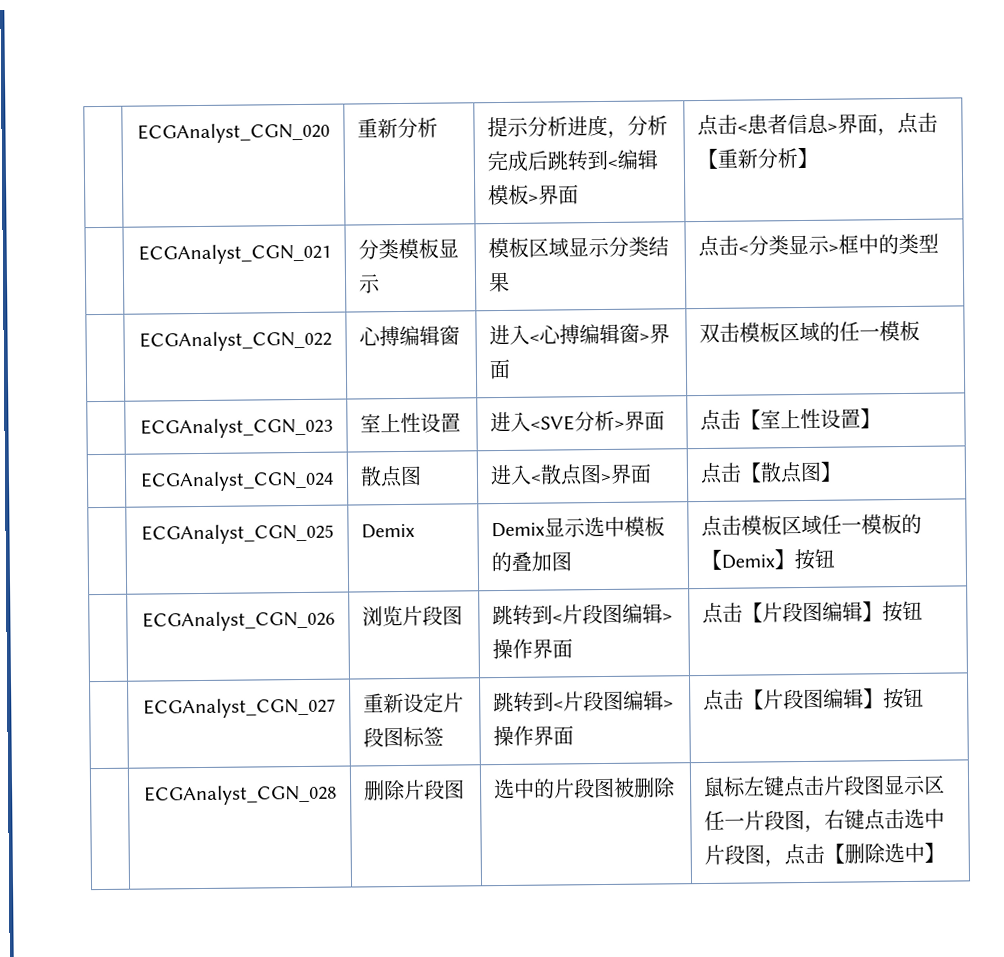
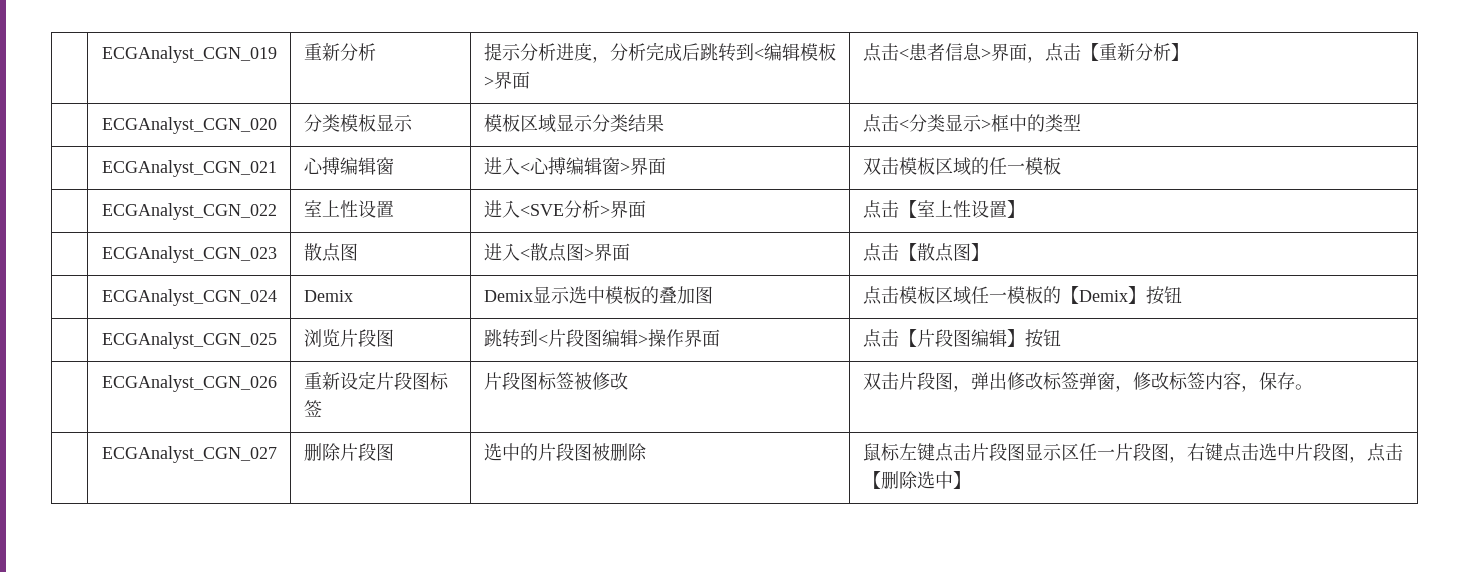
- | ECGAnalyst_CGN_020 | 重新分析 | 提示分析进度，分析完成后跳转到<编辑模板>界面 | 点击<患者信息>界面，点击【重新分析】
+ | ECGAnalyst_CGN_019 | 重新分析 | 提示分析进度，分析完成后跳转到<编辑模板>界面 | 点击<患者信息>界面，点击【重新分析】
- | ECGAnalyst_CGN_021 | 分类模板显示 | 模板区域显示分类结果 | 点击<分类显示>框中的类型
+ | ECGAnalyst_CGN_020 | 分类模板显示 | 模板区域显示分类结果 | 点击<分类显示>框中的类型
- | ECGAnalyst_CGN_022 | 心搏编辑窗 | 进入<心搏编辑窗>界面 | 双击模板区域的任一模板
+ | ECGAnalyst_CGN_021 | 心搏编辑窗 | 进入<心搏编辑窗>界面 | 双击模板区域的任一模板
- | ECGAnalyst_CGN_023 | 室上性设置 | 进入<SVE分析>界面 | 点击【室上性设置】
+ | ECGAnalyst_CGN_022 | 室上性设置 | 进入<SVE分析>界面 | 点击【室上性设置】
- | ECGAnalyst_CGN_024 | 散点图 | 进入<散点图>界面 | 点击【散点图】
+ | ECGAnalyst_CGN_023 | 散点图 | 进入<散点图>界面 | 点击【散点图】
- | ECGAnalyst_CGN_025 | Demix | Demix显示选中模板的叠加图 | 点击模板区域任一模板的【Demix】按钮
+ | ECGAnalyst_CGN_024 | Demix | Demix显示选中模板的叠加图 | 点击模板区域任一模板的【Demix】按钮
- | ECGAnalyst_CGN_026 | 浏览片段图 | 跳转到<片段图编辑>操作界面 | 点击【片段图编辑】按钮
+ | ECGAnalyst_CGN_025 | 浏览片段图 | 跳转到<片段图编辑>操作界面 | 点击【片段图编辑】按钮
- | ECGAnalyst_CGN_027 | 重新设定片段图标签 | 跳转到<片段图编辑>操作界面 | 点击【片段图编辑】按钮
- | ECGAnalyst_CGN_028 | 删除片段图 | 选中的片段图被删除 | 鼠标左键点击片段图显示区任一片段图，右键点击选中片段图，点击【删除选中】
+ | ECGAnalyst_CGN_026 | 重新设定片段图标签 | 片段图标签被修改 | 双击片段图，弹出修改标签弹窗，修改标签内容，保存。
+ | ECGAnalyst_CGN_027 | 删除片段图 | 选中的片段图被删除 | 鼠标左键点击片段图显示区任一片段图，右键点击选中片段图，点击【删除选中】

